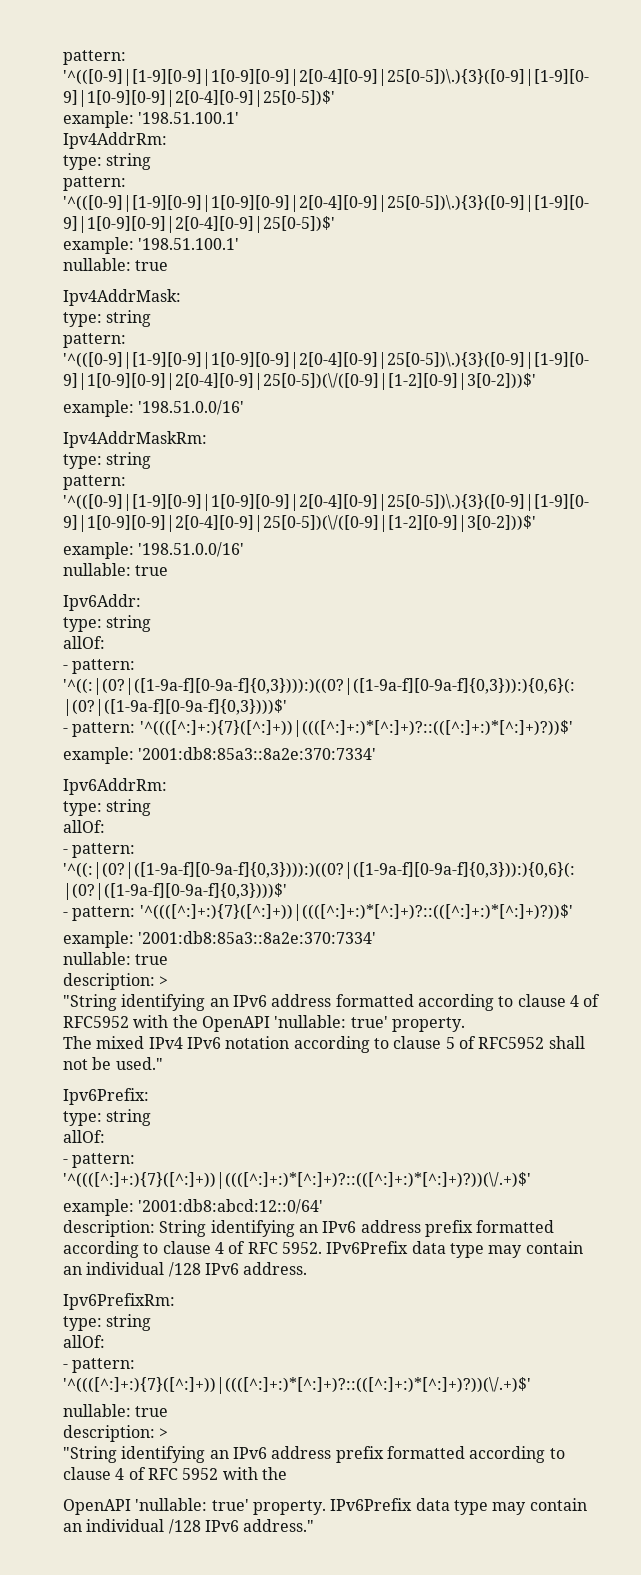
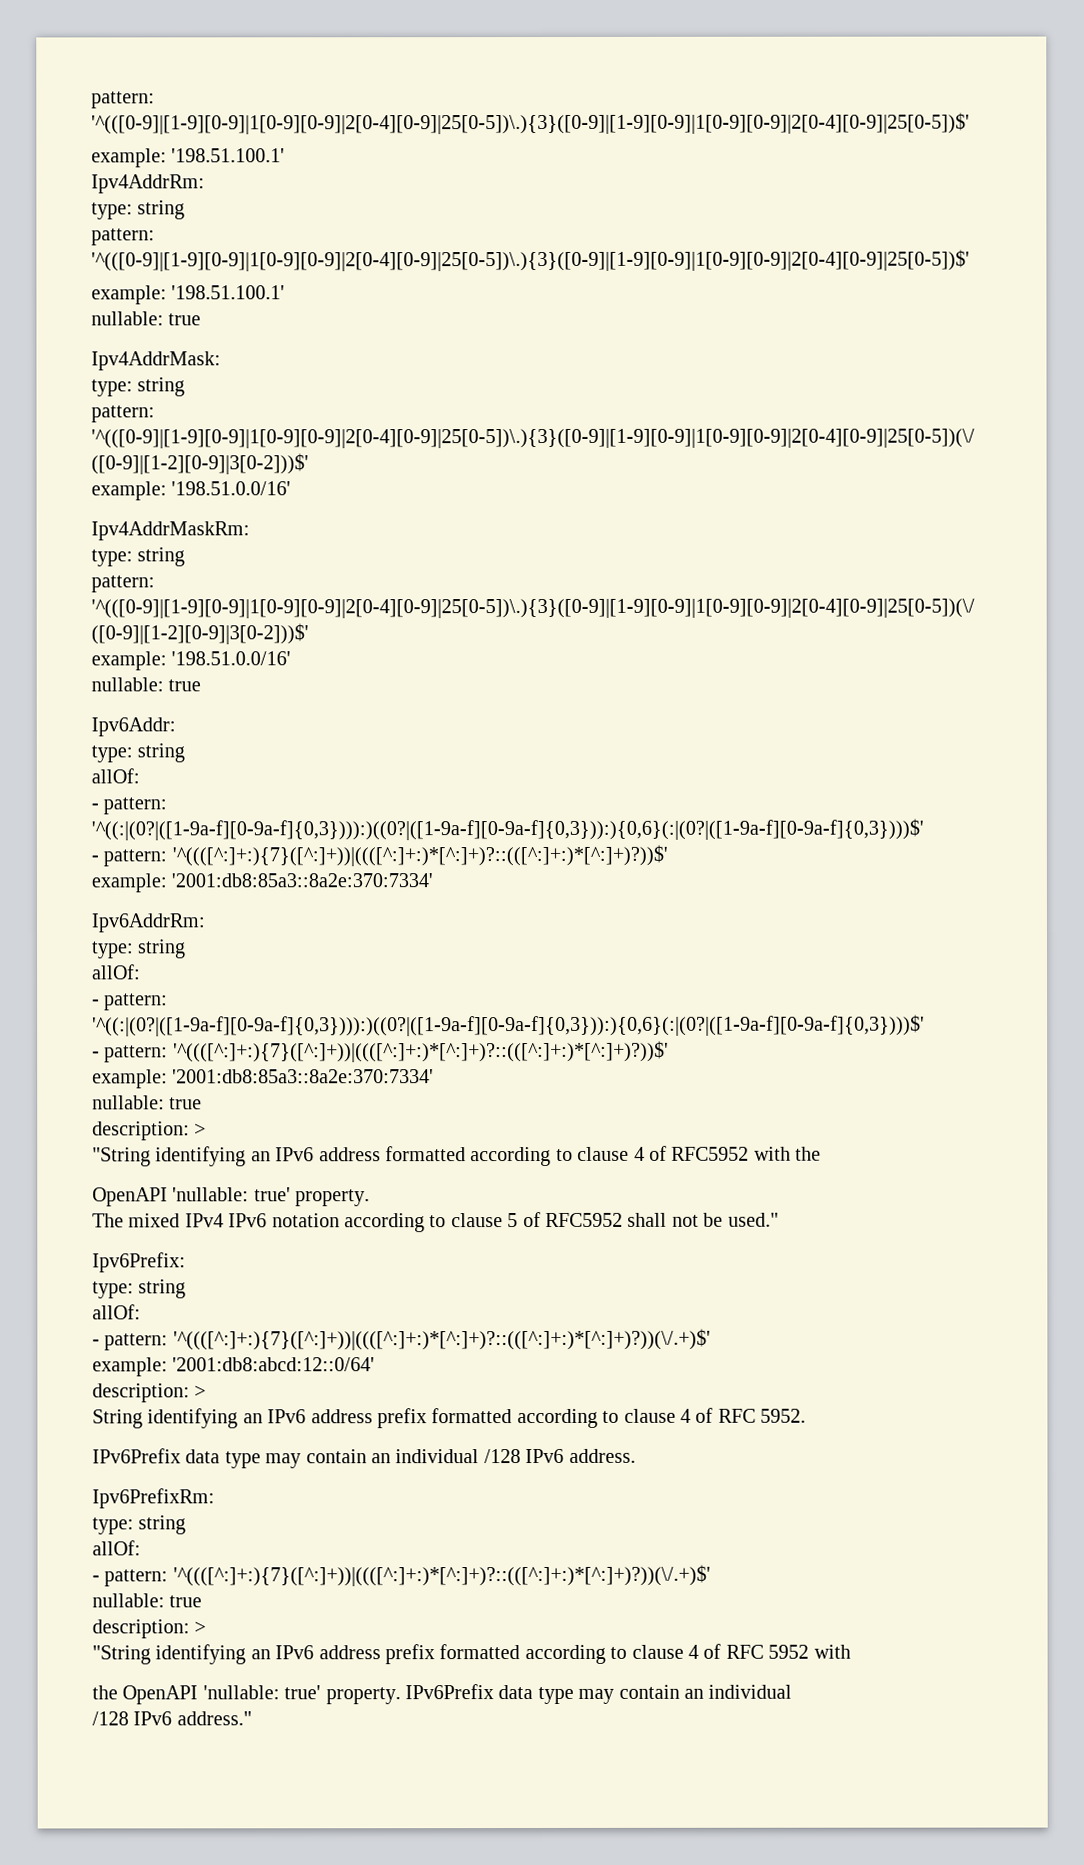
- "String identifying an IPv6 address formatted according to clause 4 of RFC5952 with the OpenAPI 'nullable: true' property.
+ "String identifying an IPv6 address formatted according to clause 4 of RFC5952 with the
+ OpenAPI 'nullable: true' property.
  example: '2001:db8:abcd:12::0/64'
- description: String identifying an IPv6 address prefix formatted according to clause 4 of RFC 5952. IPv6Prefix data type may contain an individual /128 IPv6 address.
+ description: >
+ String identifying an IPv6 address prefix formatted according to clause 4 of RFC 5952.
+ IPv6Prefix data type may contain an individual /128 IPv6 address.
- "String identifying an IPv6 address prefix formatted according to clause 4 of RFC 5952 with the
- OpenAPI 'nullable: true' property. IPv6Prefix data type may contain an individual /128 IPv6 address."
+ "String identifying an IPv6 address prefix formatted according to clause 4 of RFC 5952 with
+ the OpenAPI 'nullable: true' property. IPv6Prefix data type may contain an individual
+ /128 IPv6 address."

